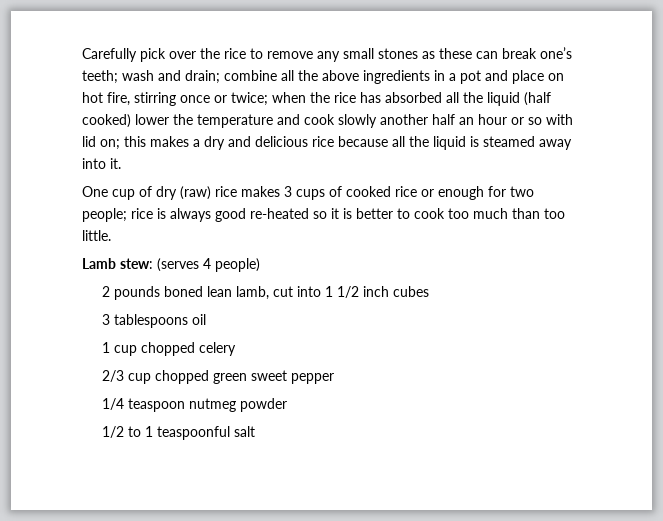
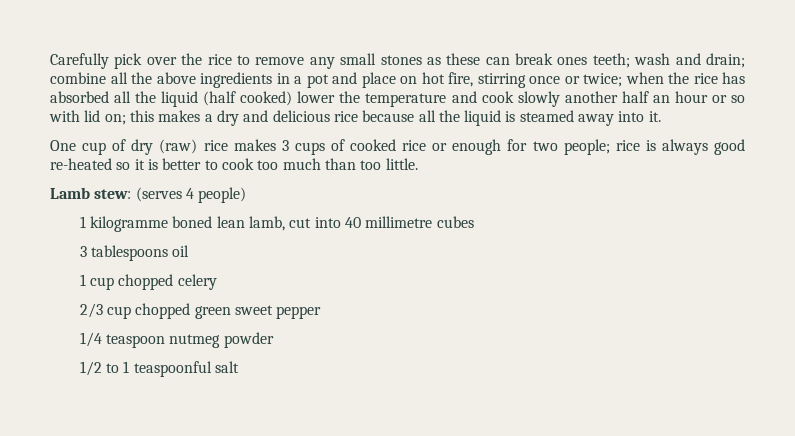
- Carefully pick over the rice to remove any small stones as these can break one’s teeth;
+ Carefully pick over the rice to remove any small stones as these can break ones teeth;
- 2 pounds boned lean lamb, cut into 1 1/2 inch cubes
+ 1 kilogramme boned lean lamb, cut into 40 millimetre cubes

